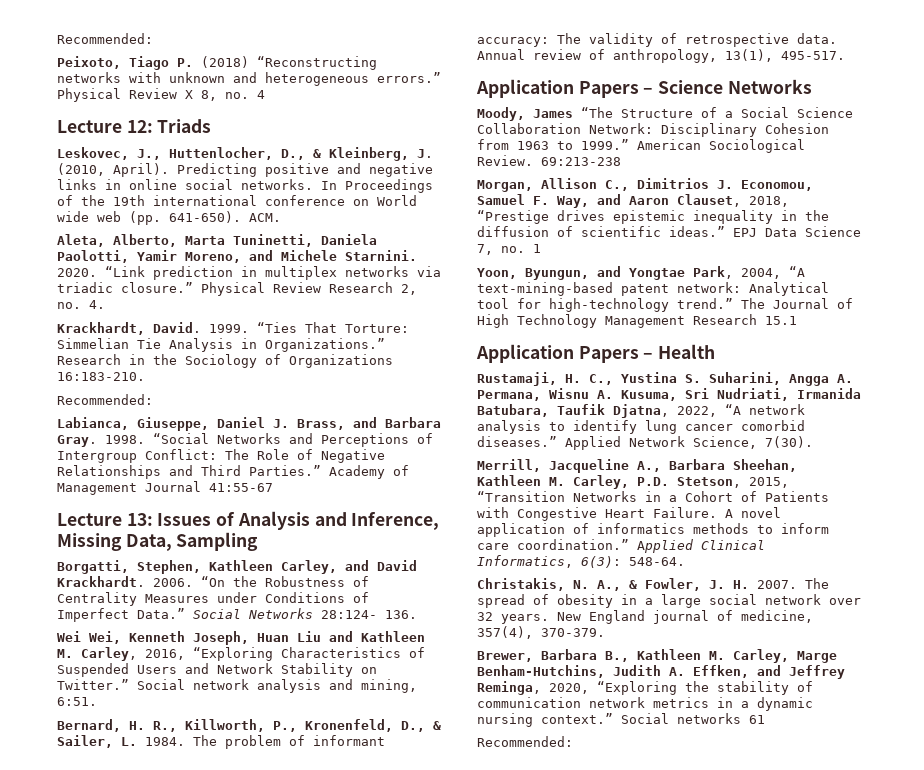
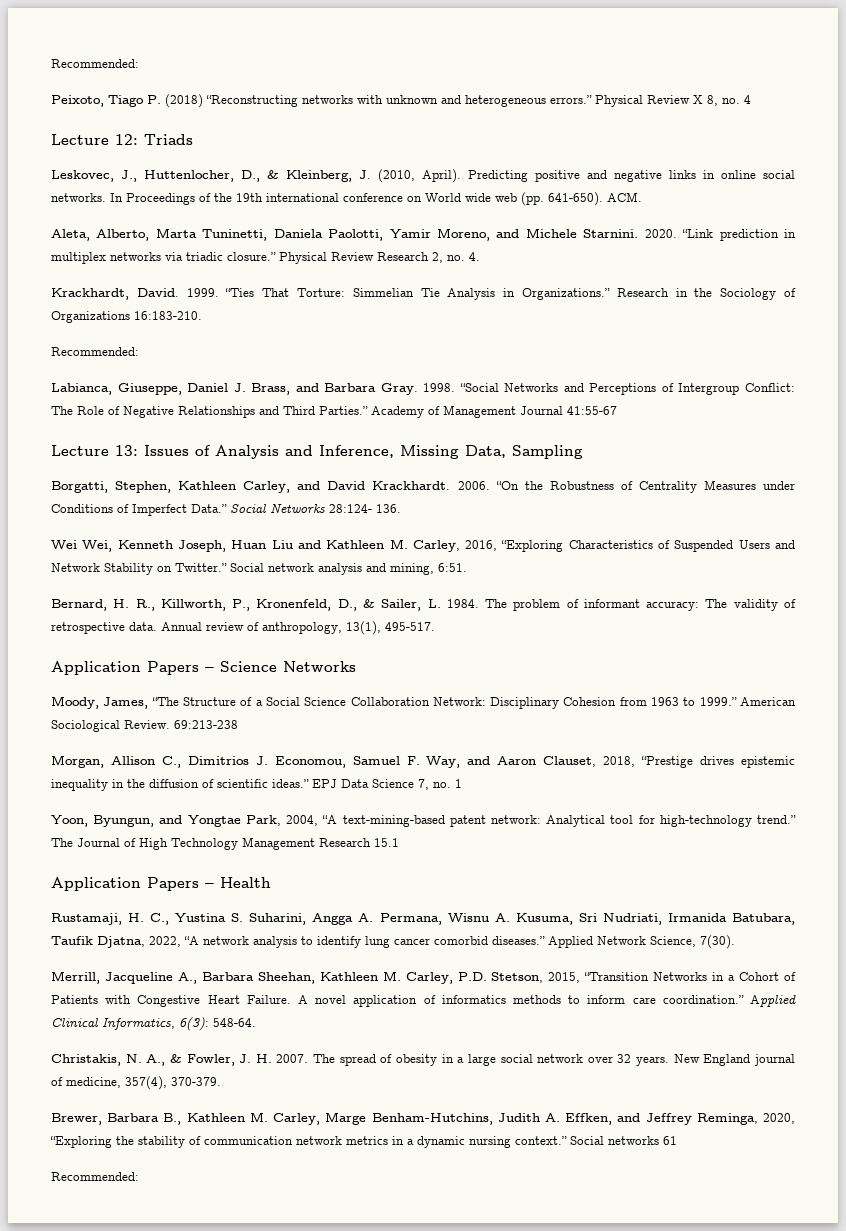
- Moody, James “The Structure of a Social Science Collaboration Network: Disciplinary Cohesion from 1963 to 1999.”
+ Moody, James, “The Structure of a Social Science Collaboration Network: Disciplinary Cohesion from 1963 to 1999.”

